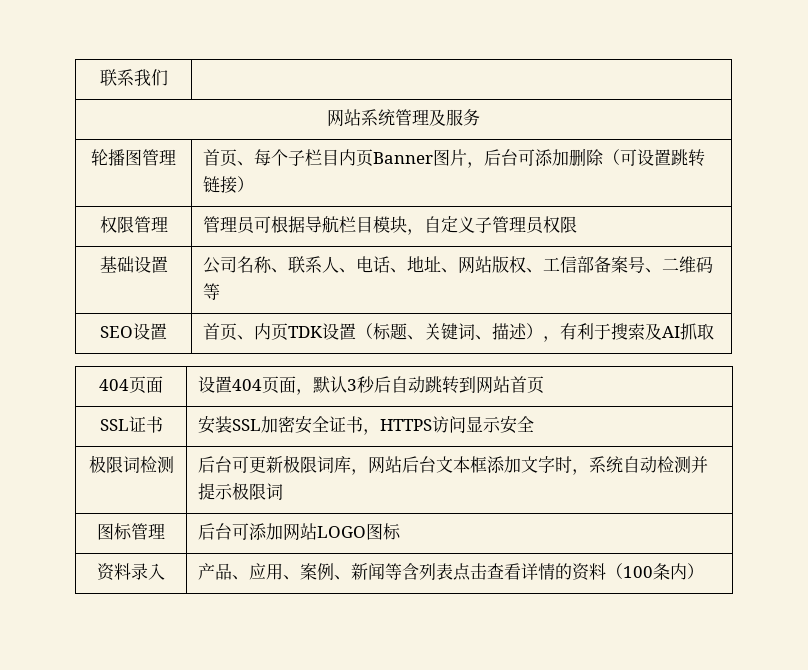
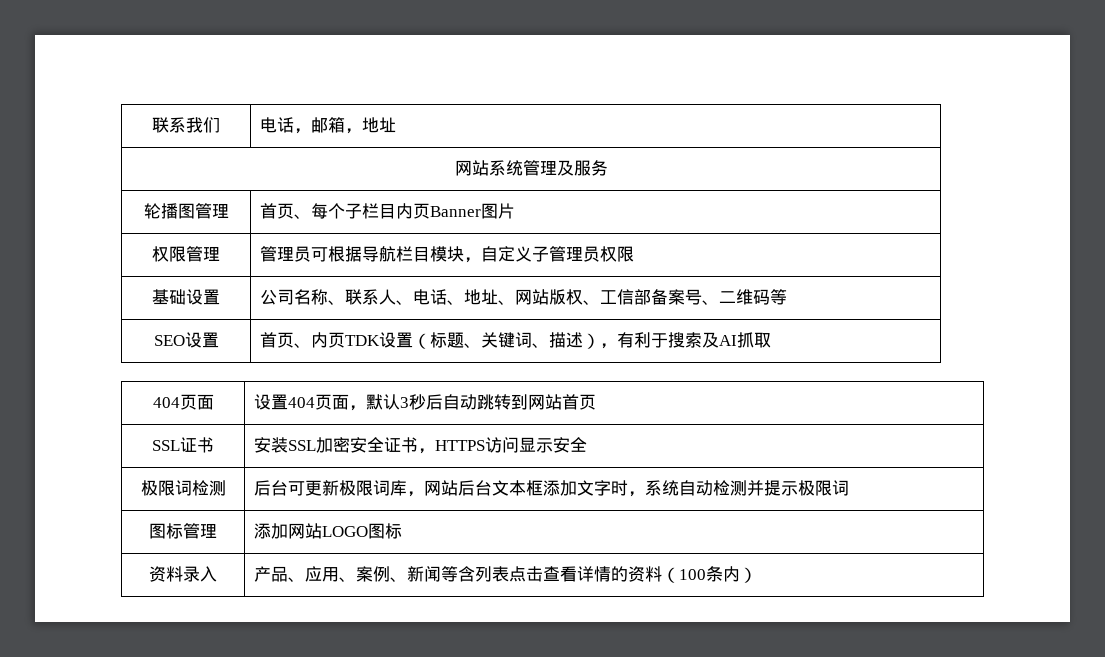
- 联系我们 |
+ 联系我们 | 电话，邮箱，地址
- 轮播图管理 | 首页、每个子栏目内页Banner图片，后台可添加删除（可设置跳转链接）
+ 轮播图管理 | 首页、每个子栏目内页Banner图片
- 图标管理 | 后台可添加网站LOGO图标
+ 图标管理 | 添加网站LOGO图标

